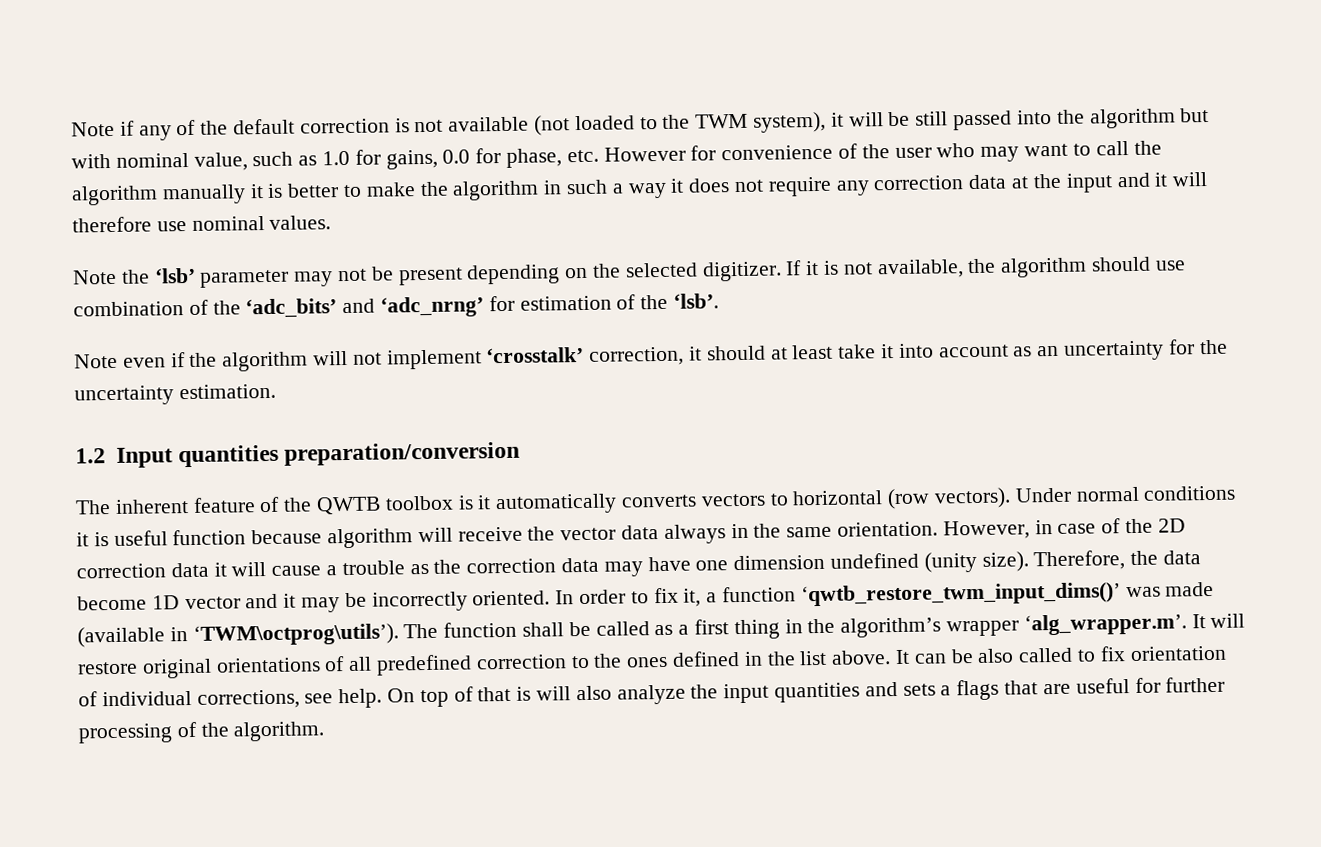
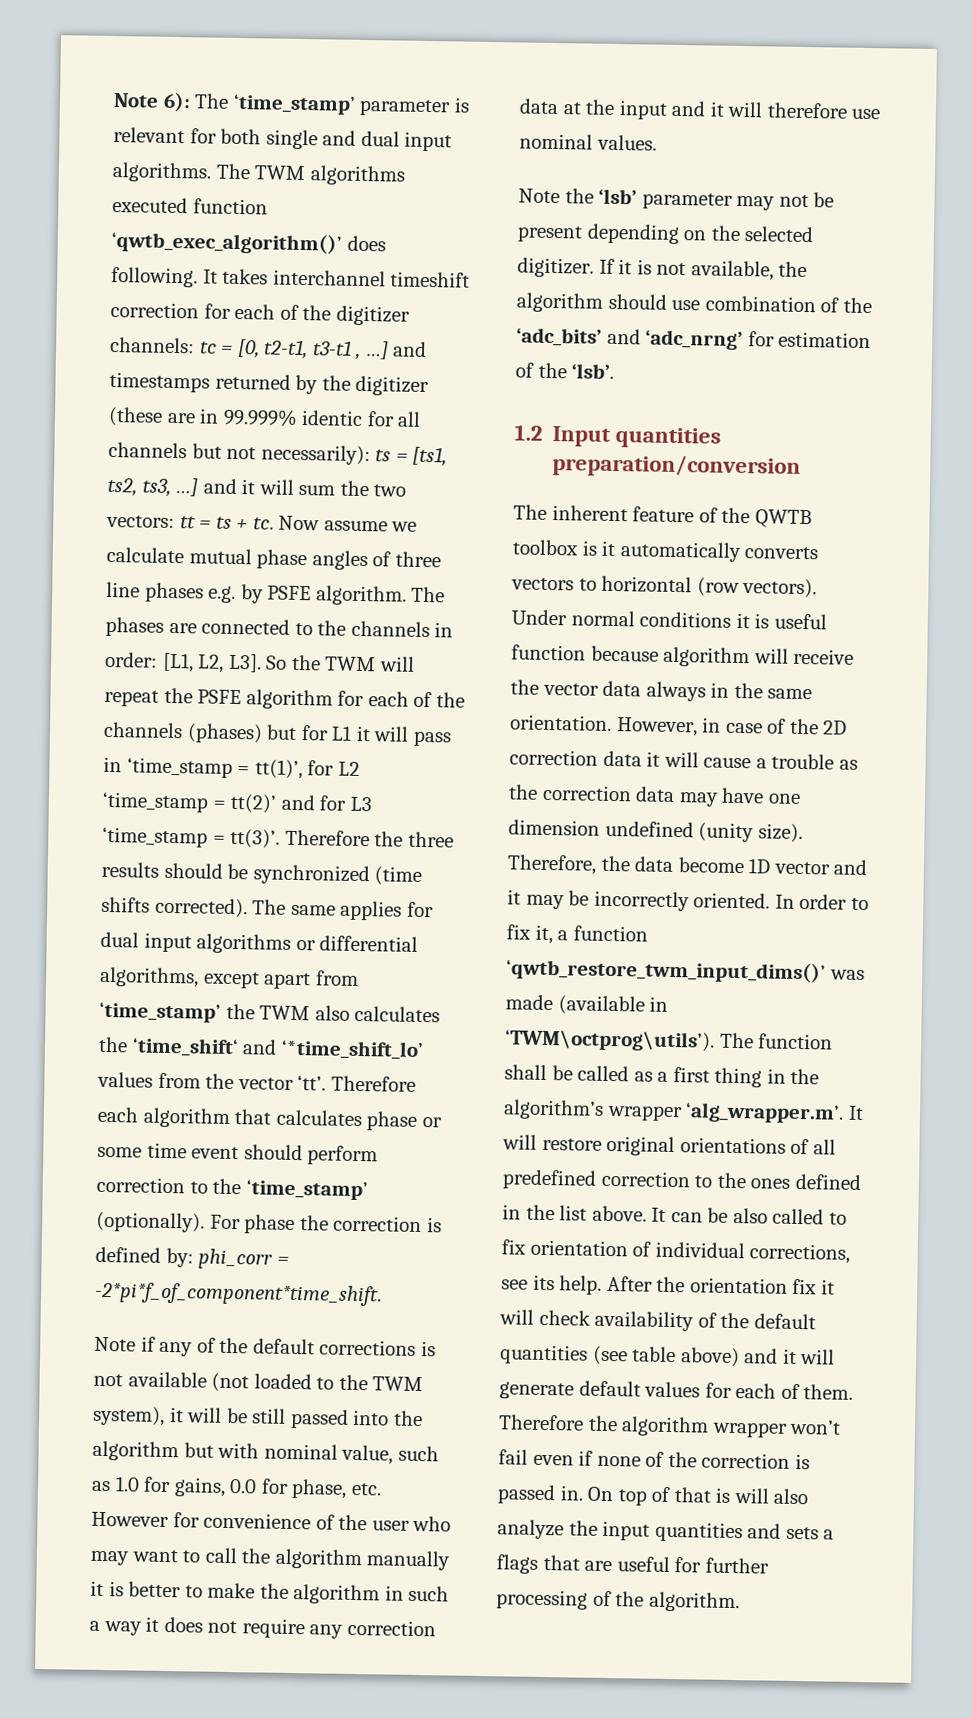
- Note if any of the default correction is not available (not loaded to the TWM system), it will be still passed into the algorithm but with nominal value, such as 1.0 for gains, 0.0 for phase, etc. However for convenience of the user who may want to call the algorithm manually it is better to make the algorithm in such a way it does not require any correction data at the input and it will therefore use nominal values.
+ Note 6): The ‘time_stamp’ parameter is relevant for both single and dual input algorithms. The TWM algorithms executed function ‘qwtb_exec_algorithm()’ does following. It takes interchannel timeshift correction for each of the digitizer channels: tc = [0, t2-t1, t3-t1 , …] and timestamps returned by the digitizer (these are in 99.999% identic for all channels but not necessarily): ts = [ts1, ts2, ts3, …] and it will sum the two vectors: tt = ts + tc. Now assume we calculate mutual phase angles of three line phases e.g. by PSFE algorithm. The phases are connected to the channels in order: [L1, L2, L3]. So the TWM will repeat the PSFE algorithm for each of the channels (phases) but for L1 it will pass in ‘time_stamp = tt(1)’, for L2 ‘time_stamp = tt(2)’ and for L3 ‘time_stamp = tt(3)’. Therefore the three results should be synchronized (time shifts corrected). The same applies for dual input algorithms or differential algorithms, except apart from ‘time_stamp’ the TWM also calculates the ‘time_shift‘ and ‘*time_shift_lo’ values from the vector ‘tt’. Therefore each algorithm that calculates phase or some time event should perform correction to the ‘time_stamp’ (optionally). For phase the correction is defined by: phi_corr = -2*pi*f_of_component*time_shift.
+ Note if any of the default corrections is not available (not loaded to the TWM system), it will be still passed into the algorithm but with nominal value, such as 1.0 for gains, 0.0 for phase, etc. However for convenience of the user who may want to call the algorithm manually it is better to make the algorithm in such a way it does not require any correction data at the input and it will therefore use nominal values.
- Note even if the algorithm will not implement ‘crosstalk’ correction, it should at least take it into account as an uncertainty for the uncertainty estimation.
- It can be also called to fix orientation of individual corrections, see help.
+ It can be also called to fix orientation of individual corrections, see its help. After the orientation fix it will check availability of the default quantities (see table above) and it will generate default values for each of them. Therefore the algorithm wrapper won’t fail even if none of the correction is passed in.

